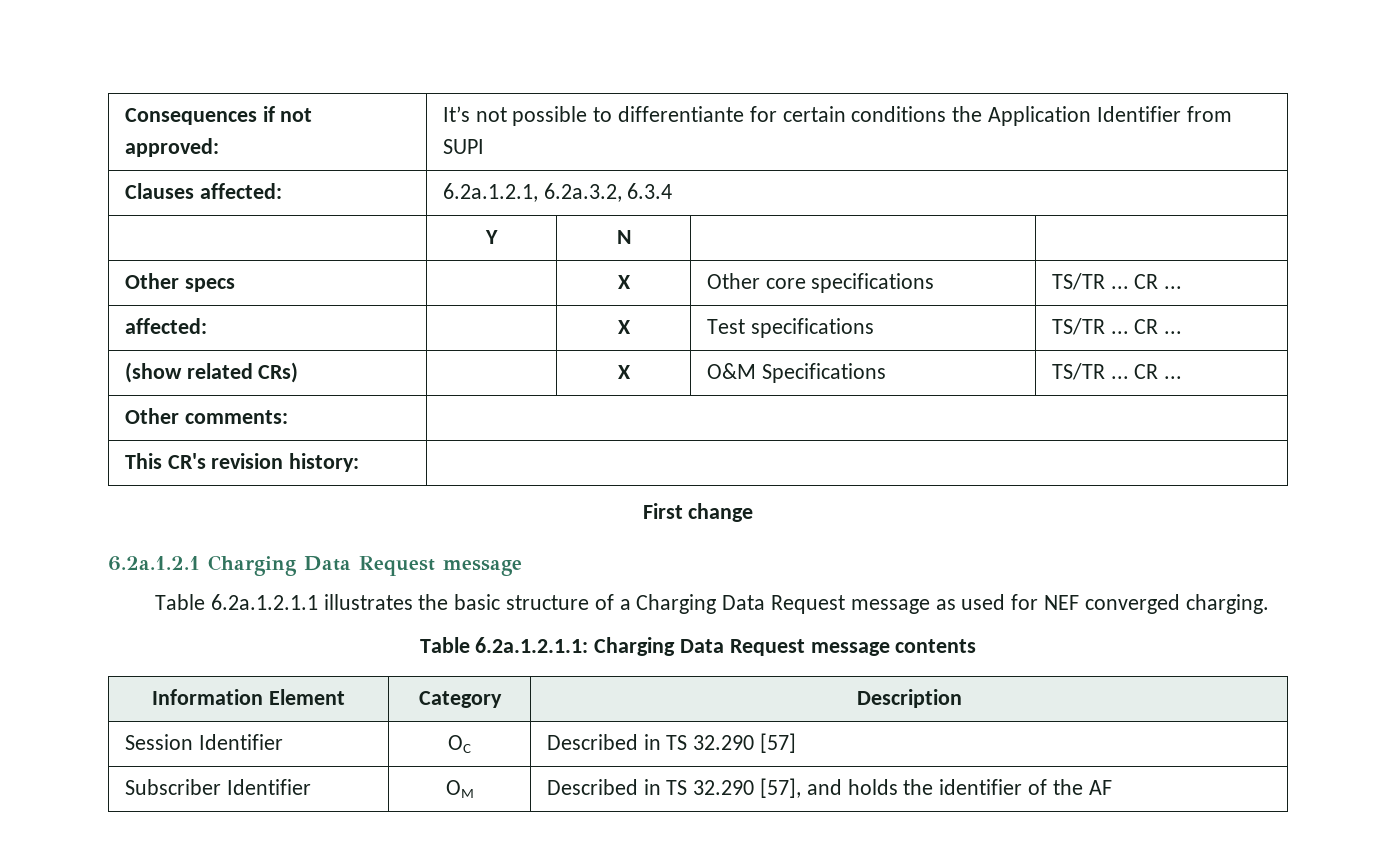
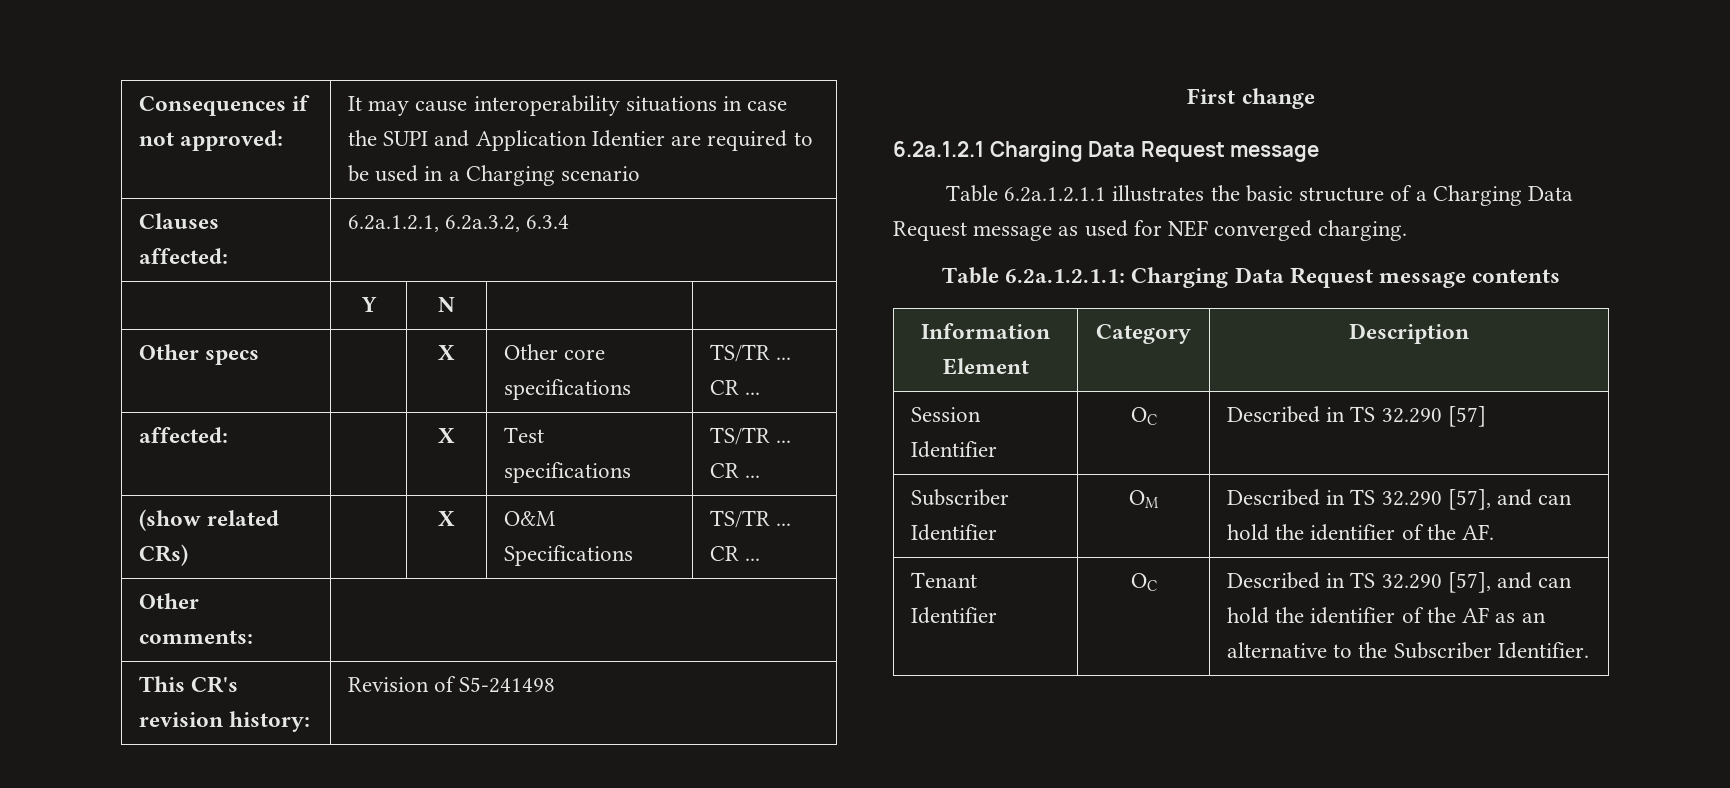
- Consequences if not approved: | It’s not possible to differentiante for certain conditions the Application Identifier from SUPI
+ Consequences if not approved: | It may cause interoperability situations in case the SUPI and Application Identier are required to be used in a Charging scenario
- This CR's revision history: |
+ This CR's revision history: | Revision of S5-241498
- Subscriber Identifier | OM | Described in TS 32.290 [57], and holds the identifier of the AF
+ Subscriber Identifier | OM | Described in TS 32.290 [57], and can hold the identifier of the AF.
+ Tenant Identifier | OC | Described in TS 32.290 [57], and can hold the identifier of the AF as an alternative to the Subscriber Identifier.

